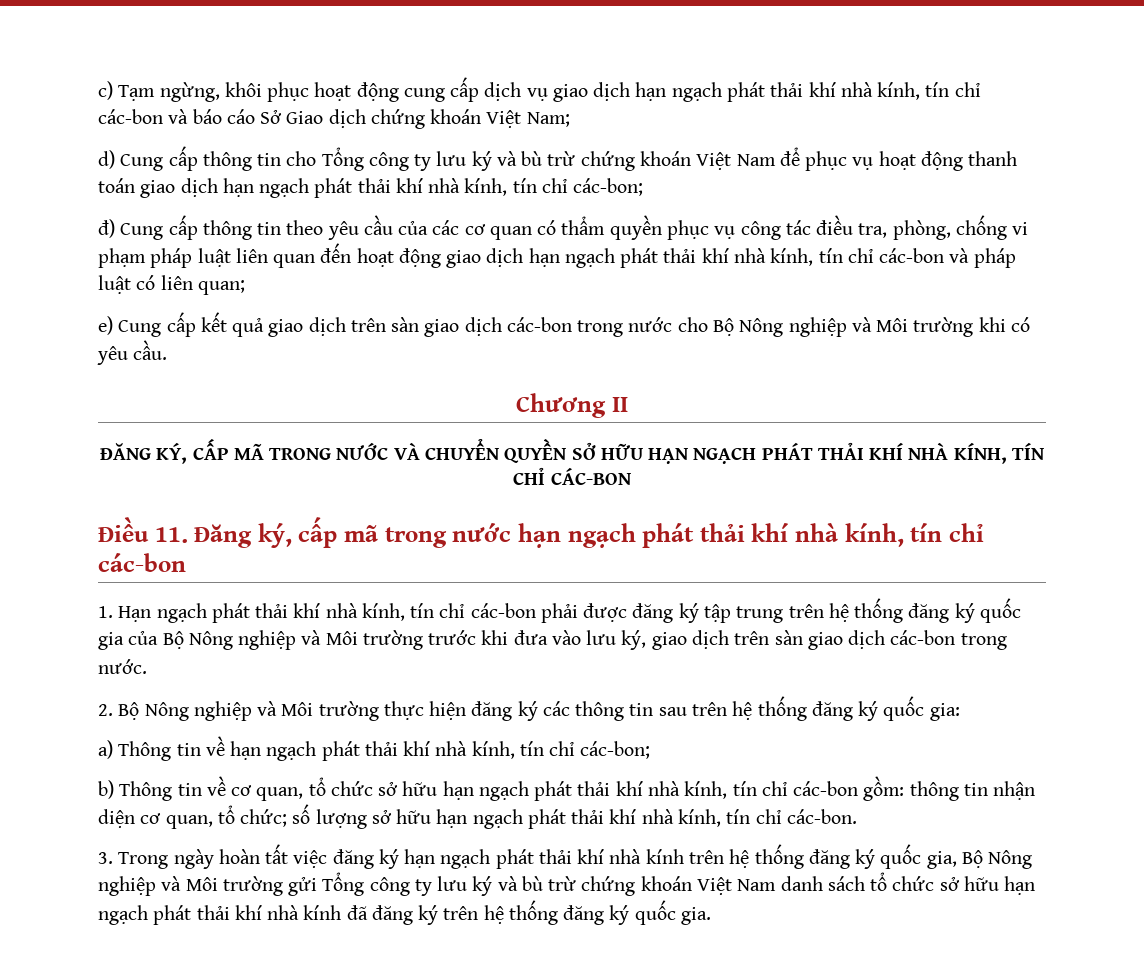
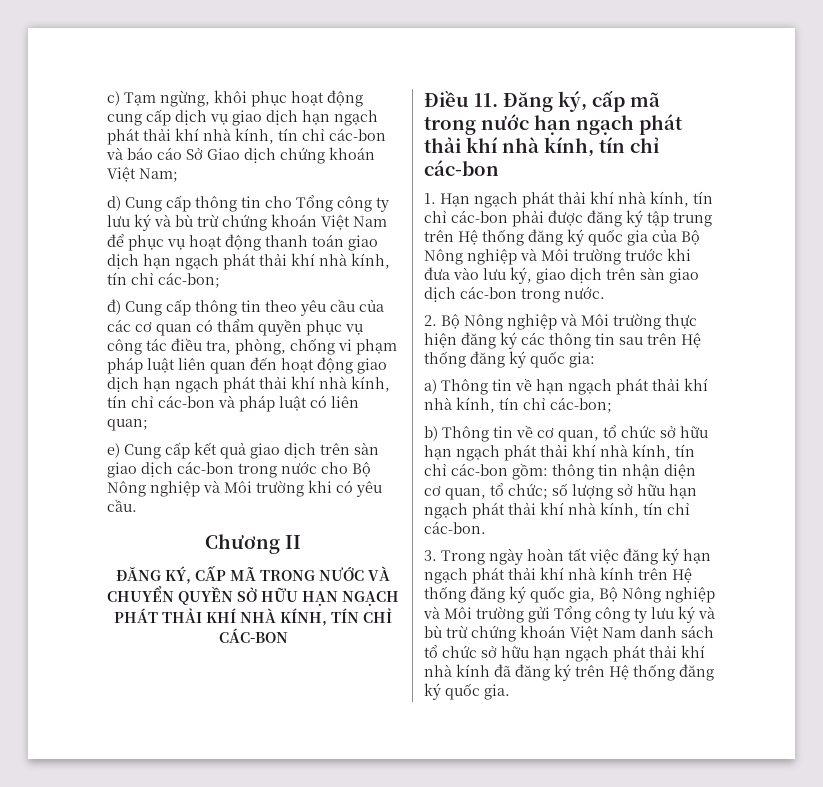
- 1. Hạn ngạch phát thải khí nhà kính, tín chỉ các-bon phải được đăng ký tập trung trên hệ thống đăng ký quốc gia của Bộ Nông nghiệp và Môi trường trước khi đưa vào lưu ký, giao dịch trên sàn giao dịch các-bon trong nước.
+ 1. Hạn ngạch phát thải khí nhà kính, tín chỉ các-bon phải được đăng ký tập trung trên Hệ thống đăng ký quốc gia của Bộ Nông nghiệp và Môi trường trước khi đưa vào lưu ký, giao dịch trên sàn giao dịch các-bon trong nước.
- 2. Bộ Nông nghiệp và Môi trường thực hiện đăng ký các thông tin sau trên hệ thống đăng ký quốc gia:
+ 2. Bộ Nông nghiệp và Môi trường thực hiện đăng ký các thông tin sau trên Hệ thống đăng ký quốc gia:
- 3. Trong ngày hoàn tất việc đăng ký hạn ngạch phát thải khí nhà kính trên hệ thống đăng ký quốc gia, Bộ Nông nghiệp và Môi trường gửi Tổng công ty lưu ký và bù trừ chứng khoán Việt Nam danh sách tổ chức sở hữu hạn ngạch phát thải khí nhà kính đã đăng ký trên hệ thống đăng ký quốc gia.
+ 3. Trong ngày hoàn tất việc đăng ký hạn ngạch phát thải khí nhà kính trên Hệ thống đăng ký quốc gia, Bộ Nông nghiệp và Môi trường gửi Tổng công ty lưu ký và bù trừ chứng khoán Việt Nam danh sách tổ chức sở hữu hạn ngạch phát thải khí nhà kính đã đăng ký trên Hệ thống đăng ký quốc gia.

